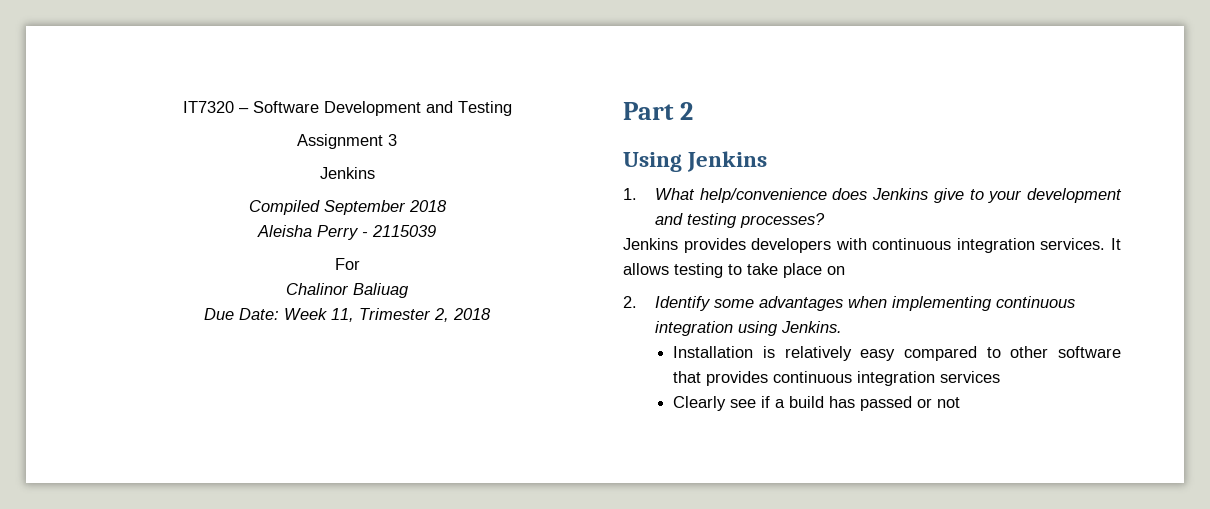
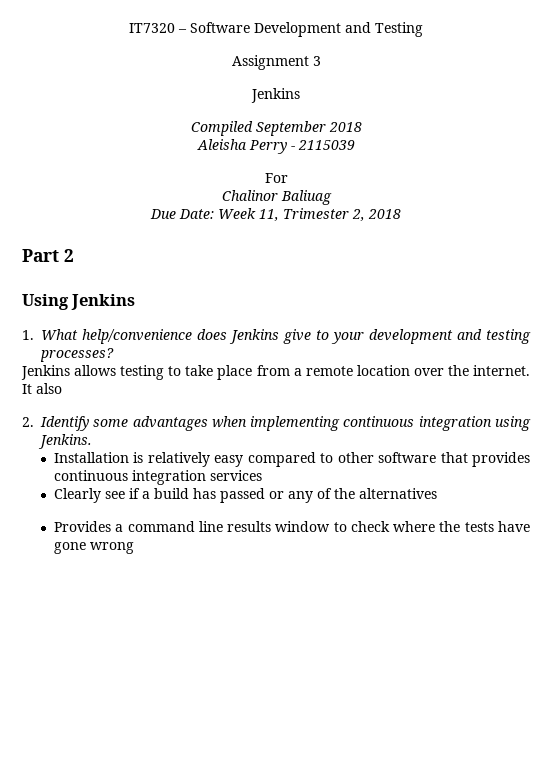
- Jenkins provides developers with continuous integration services. It allows testing to take place on
+ Jenkins allows testing to take place from a remote location over the internet. It also
- Clearly see if a build has passed or not
+ Clearly see if a build has passed or any of the alternatives
+ Provides a command line results window to check where the tests have gone wrong

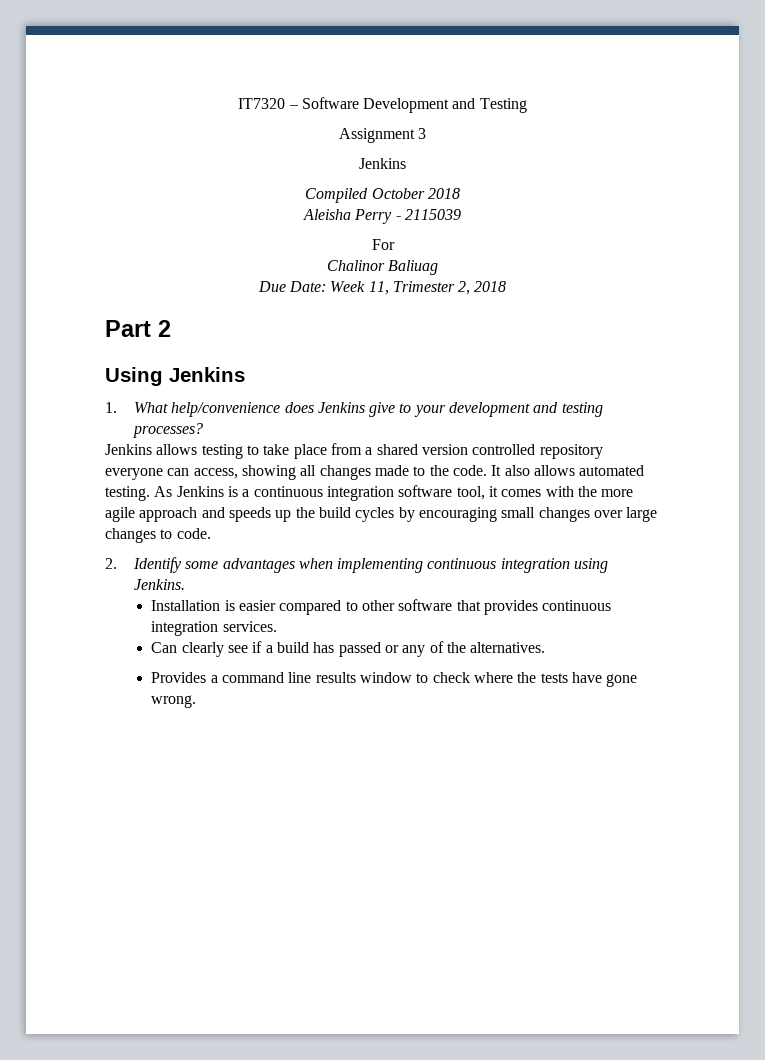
- Compiled September 2018
+ Compiled October 2018
- Jenkins allows testing to take place from a remote location over the internet. It also
+ Jenkins allows testing to take place from a shared version controlled repository everyone can access, showing all changes made to the code. It also allows automated testing. As Jenkins is a continuous integration software tool, it comes with the more agile approach and speeds up the build cycles by encouraging small changes over large changes to code.
- Installation is relatively easy compared to other software that provides continuous integration services
- Clearly see if a build has passed or any of the alternatives
+ Installation is easier compared to other software that provides continuous integration services.
+ Can clearly see if a build has passed or any of the alternatives.
- Provides a command line results window to check where the tests have gone wrong
+ Provides a command line results window to check where the tests have gone wrong.

